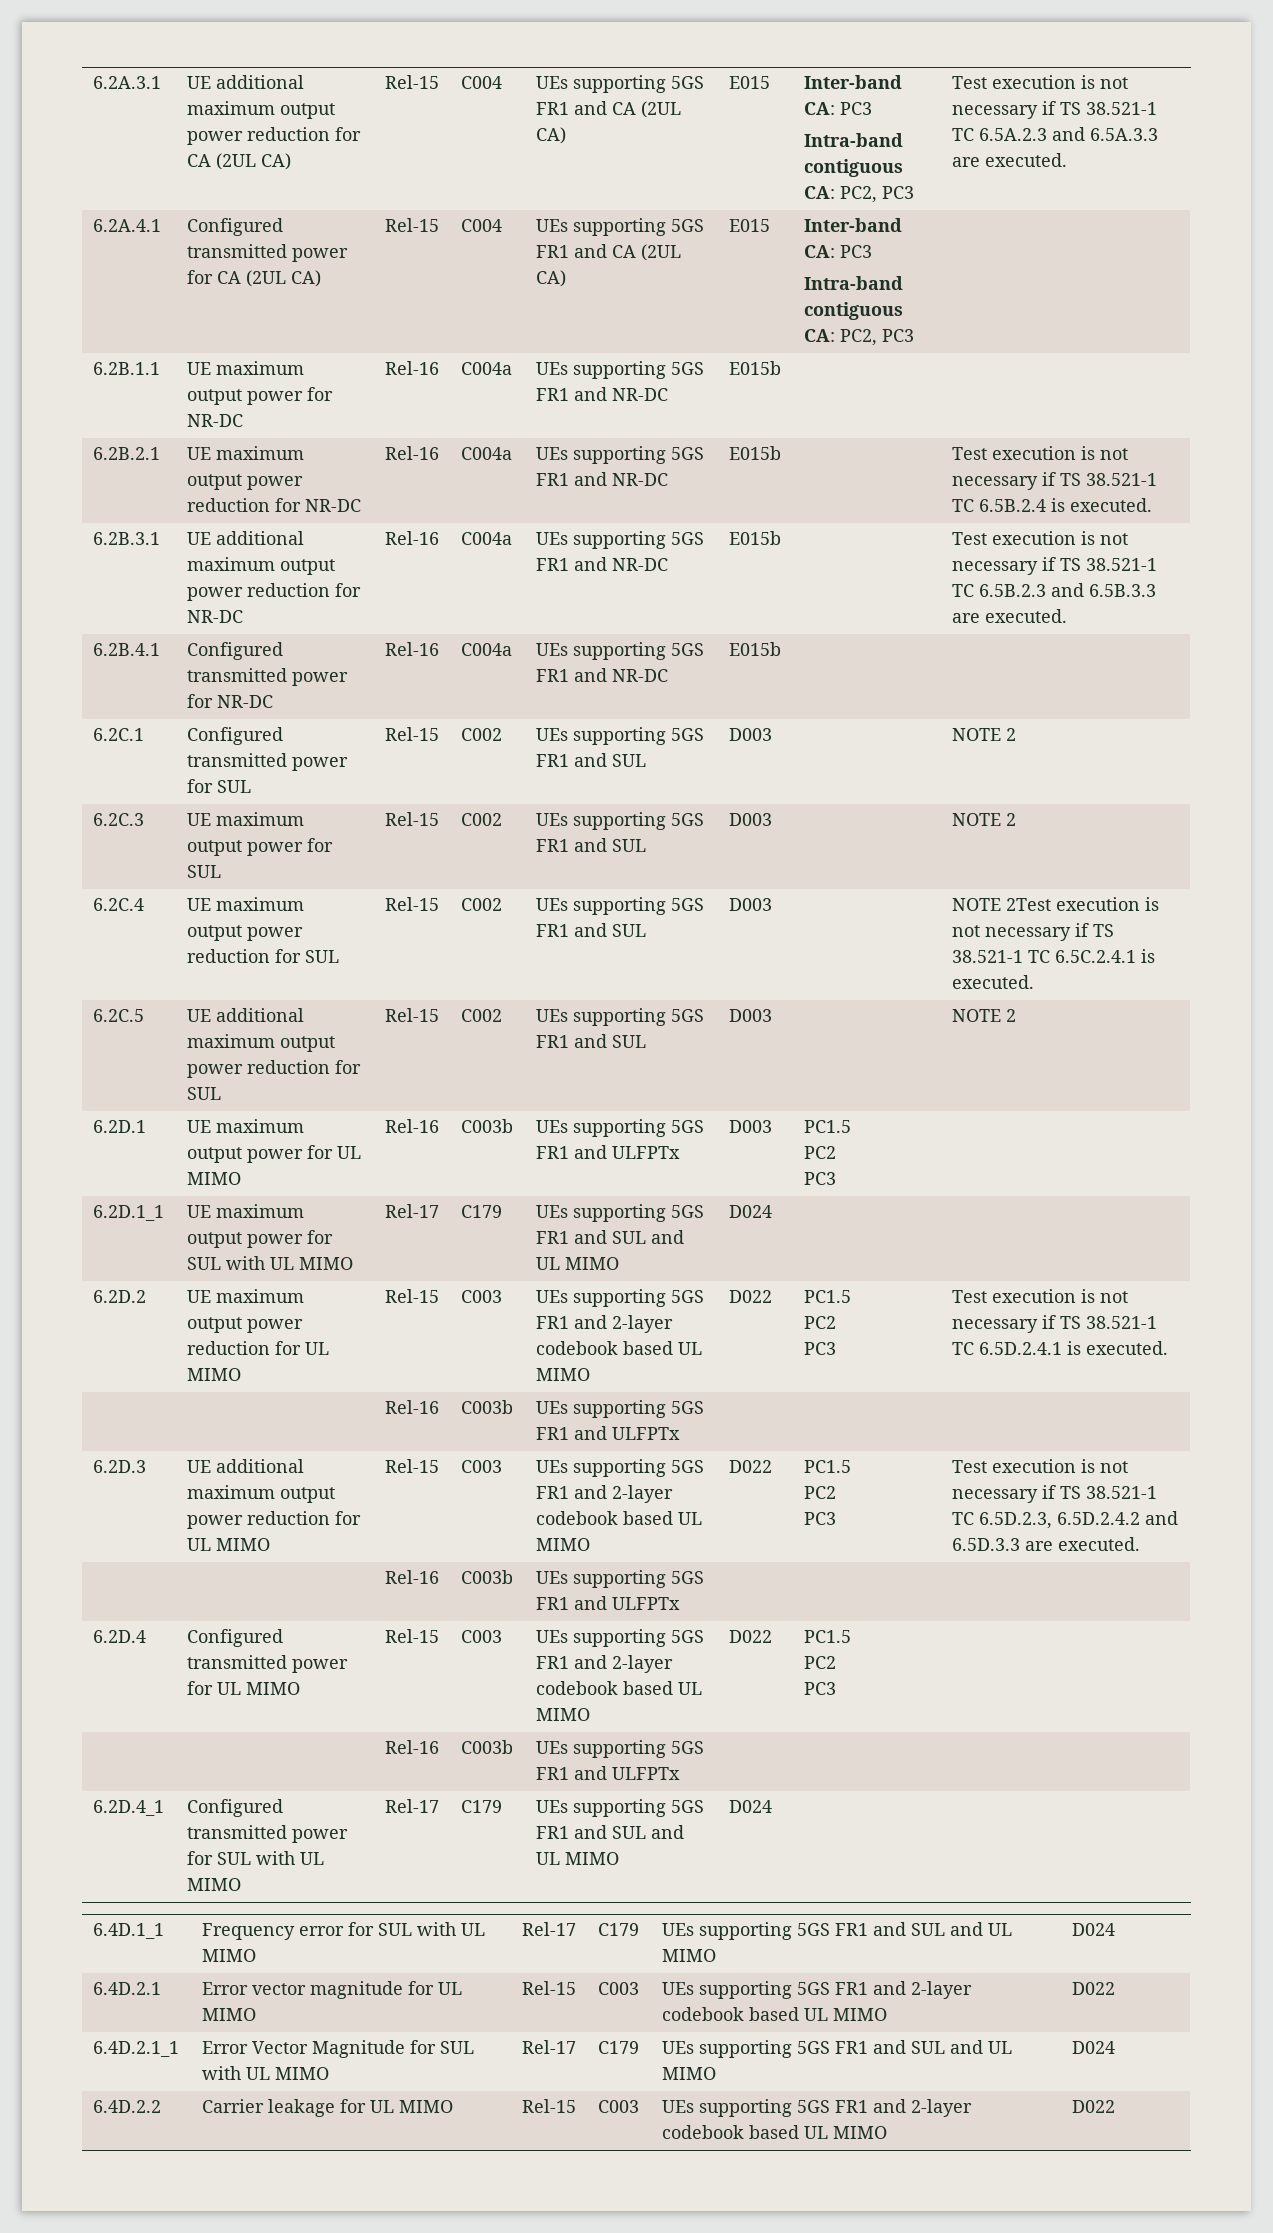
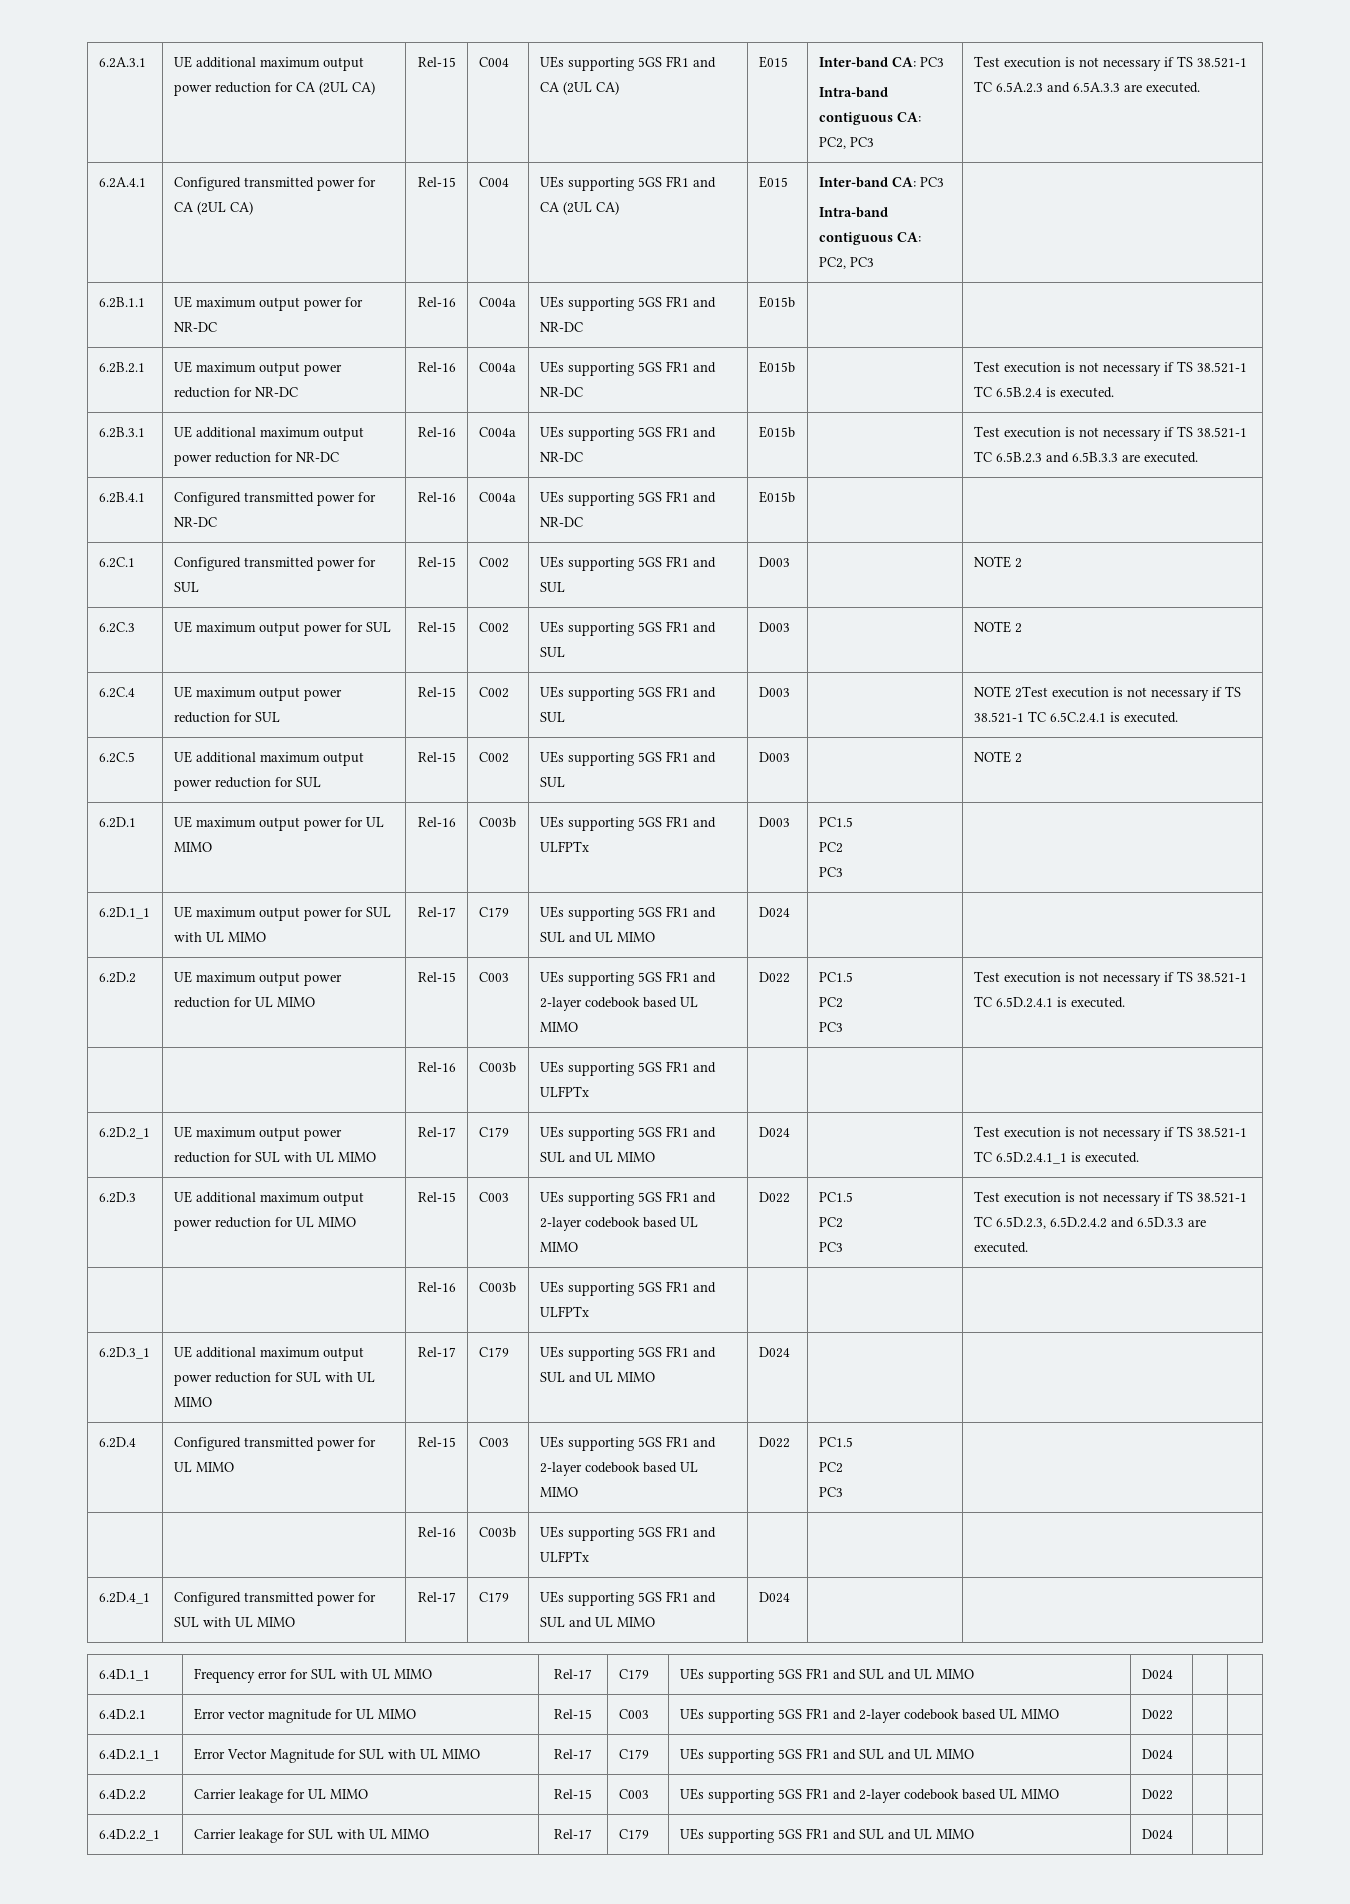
+ 6.2D.2_1 | UE maximum output power reduction for SUL with UL MIMO | Rel-17 | C179 | UEs supporting 5GS FR1 and SUL and UL MIMO | D024 | | Test execution is not necessary if TS 38.521-1 TC 6.5D.2.4.1_1 is executed.
+ 6.2D.3_1 | UE additional maximum output power reduction for SUL with UL MIMO | Rel-17 | C179 | UEs supporting 5GS FR1 and SUL and UL MIMO | D024 | |
+ 6.4D.2.2_1 | Carrier leakage for SUL with UL MIMO | Rel-17 | C179 | UEs supporting 5GS FR1 and SUL and UL MIMO | D024 | |

